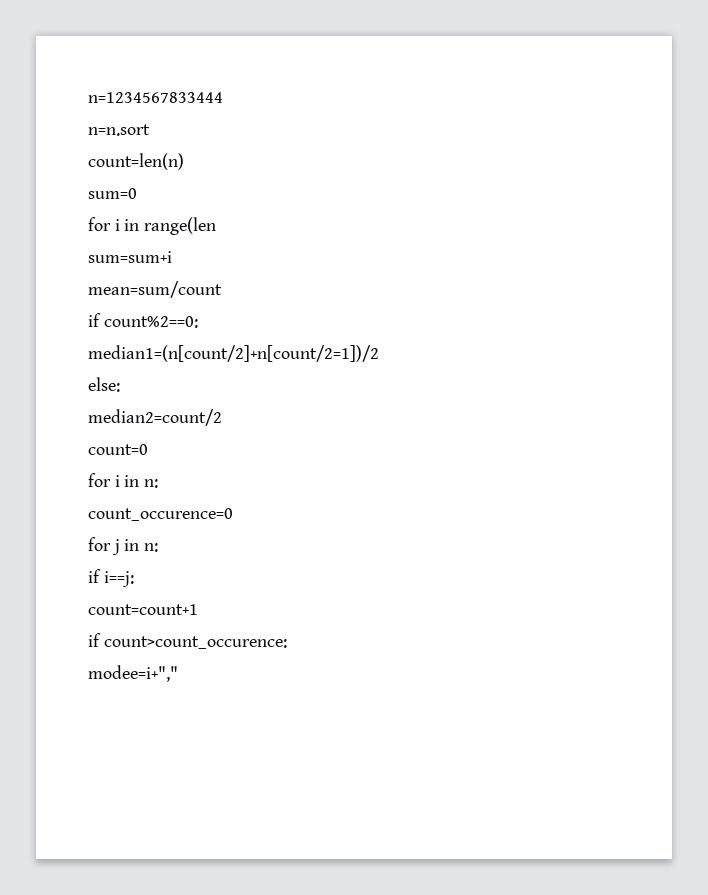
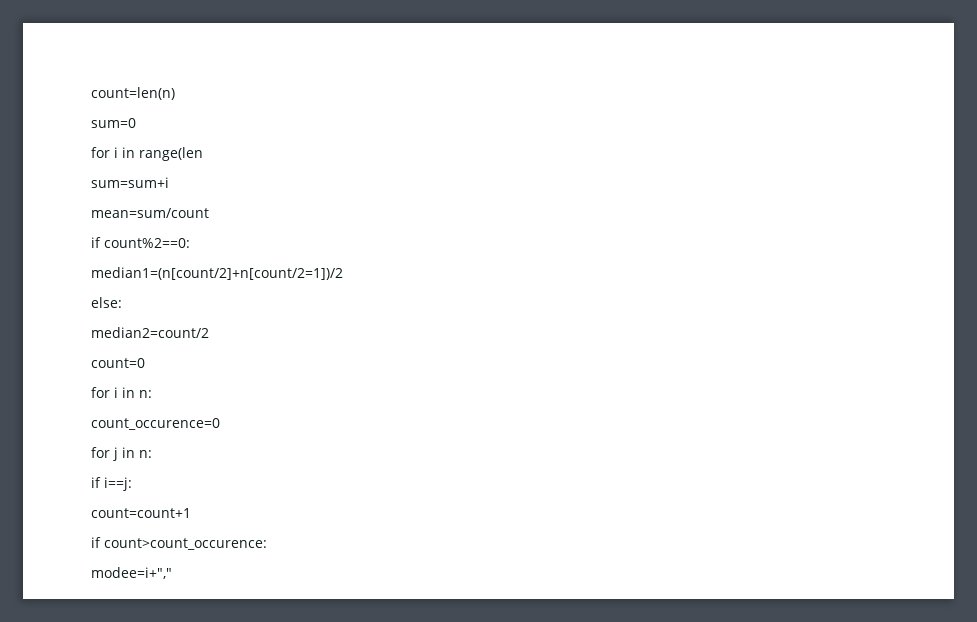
- n=1234567833444
- n=n.sort

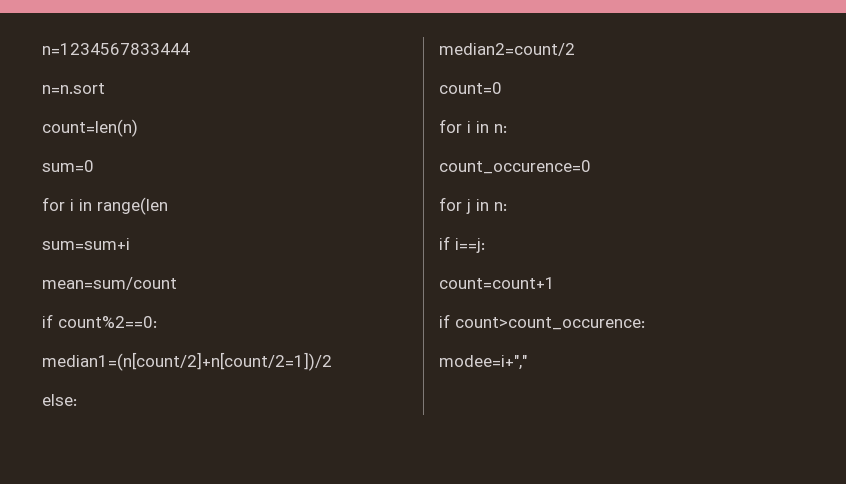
+ n=1234567833444
+ n=n.sort

